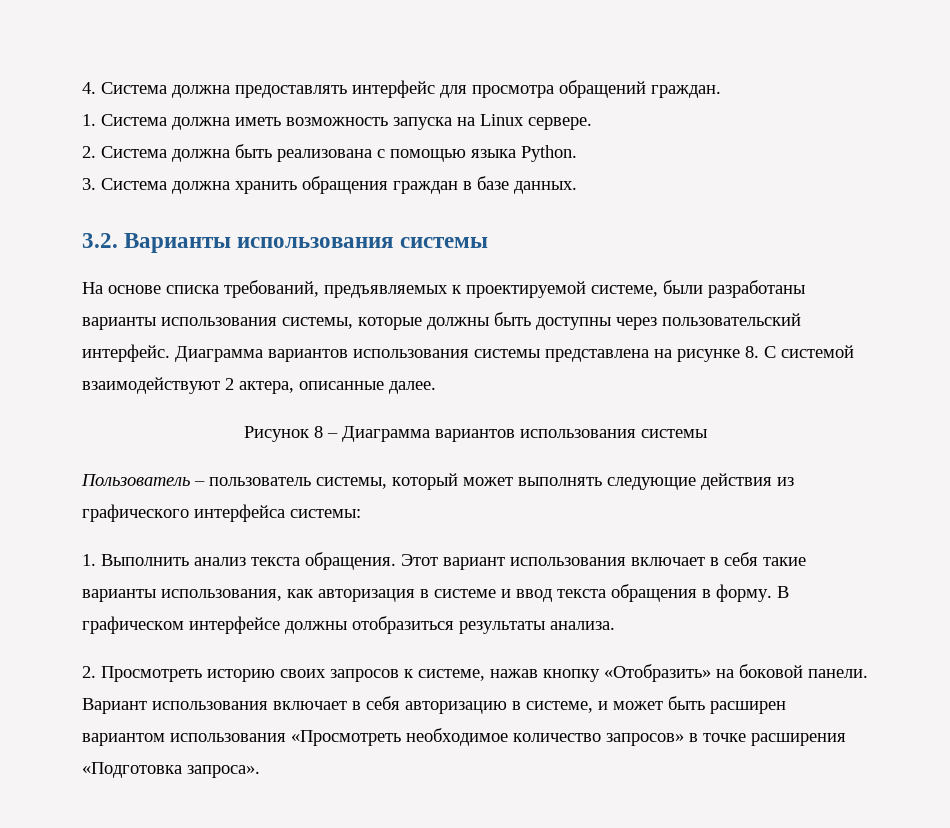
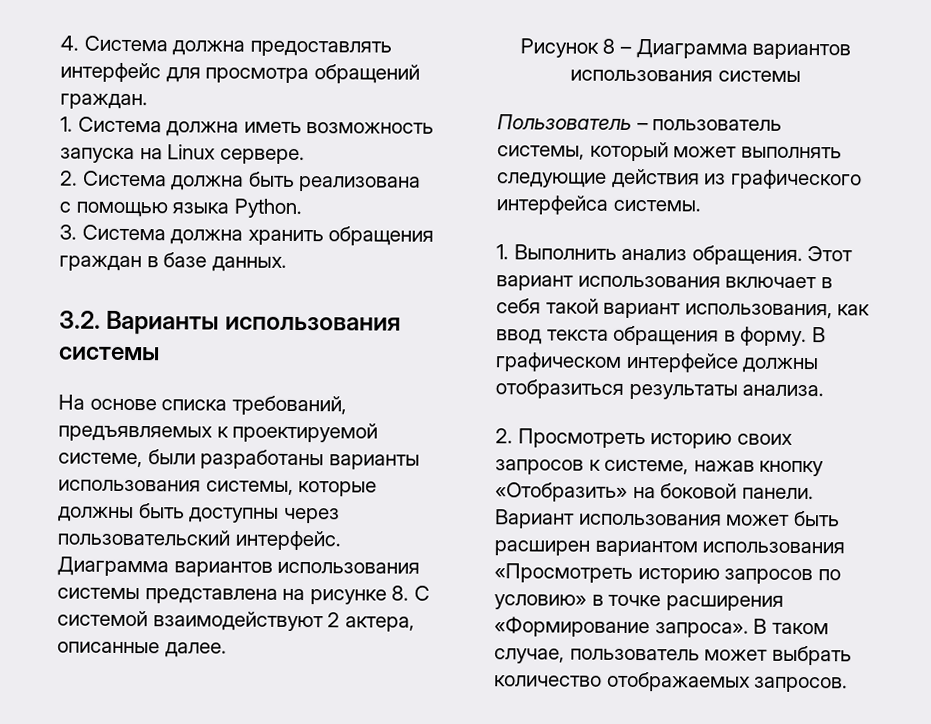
- Пользователь – пользователь системы, который может выполнять следующие действия из графического интерфейса системы:
+ Пользователь – пользователь системы, который может выполнять следующие действия из графического интерфейса системы.
- 1. Выполнить анализ текста обращения.
+ 1. Выполнить анализ обращения.
- Этот вариант использования включает в себя такие варианты использования, как авторизация в системе и ввод текста обращения в форму.
+ Этот вариант использования включает в себя такой вариант использования, как ввод текста обращения в форму.
- Вариант использования включает в себя авторизацию в системе, и может быть расширен вариантом использования «Просмотреть необходимое количество запросов» в точке расширения «Подготовка запроса».
+ Вариант использования может быть расширен вариантом использования «Просмотреть историю запросов по условию» в точке расширения «Формирование запроса». В таком случае, пользователь может выбрать количество отображаемых запросов.

